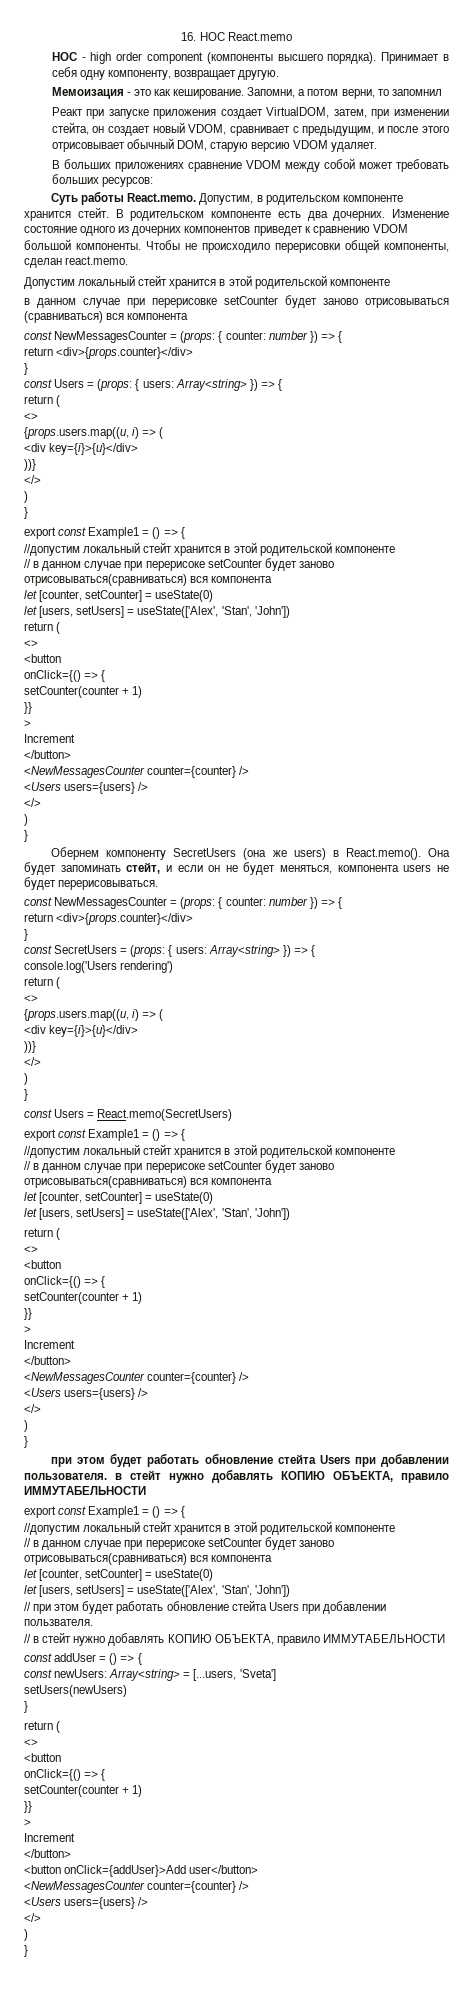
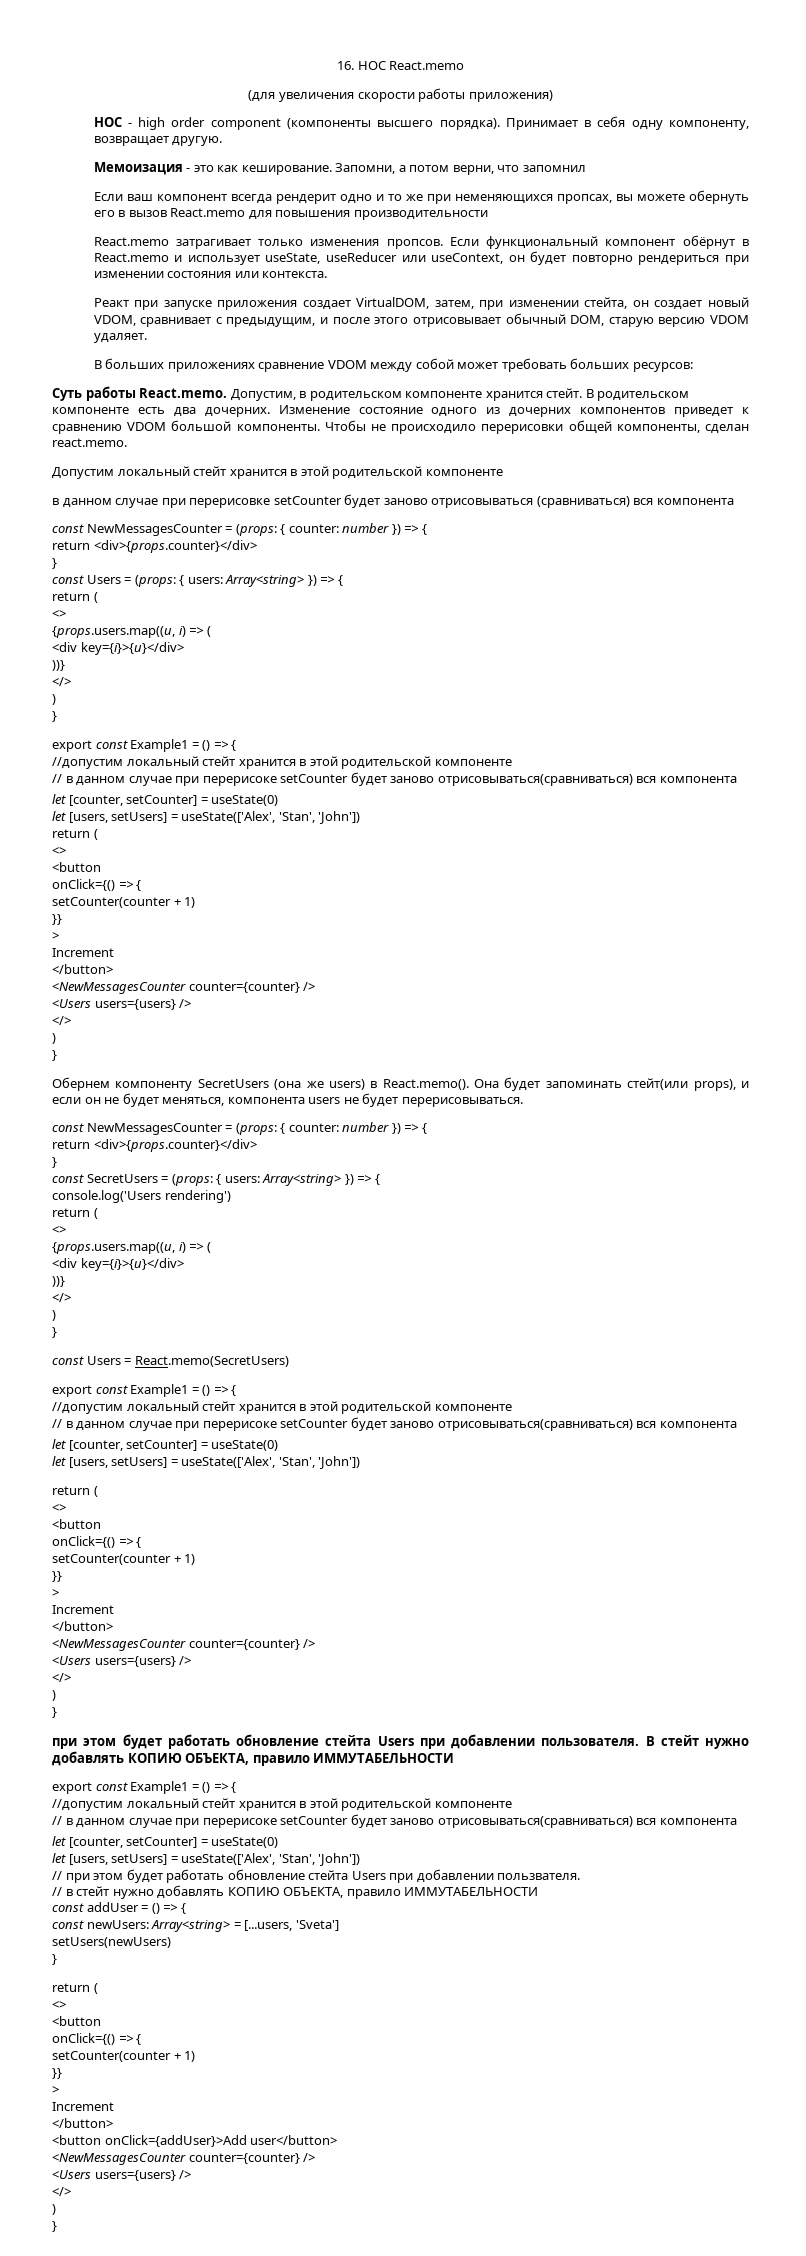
+ (для увеличения скорости работы приложения)
- Запомни, а потом верни, то запомнил
+ Запомни, а потом верни, что запомнил
+ Если ваш компонент всегда рендерит одно и то же при неменяющихся пропсах, вы можете обернуть его в вызов React.memo для повышения производительности
+ React.memo затрагивает только изменения пропсов. Если функциональный компонент обёрнут в React.memo и использует useState, useReducer или useContext, он будет повторно рендериться при изменении состояния или контекста.
- Обернем компоненту SecretUsers (она же users) в React.memo(). Она будет запоминать стейт, и если он не будет меняться, компонента users не будет перерисовываться.
+ Обернем компоненту SecretUsers (она же users) в React.memo(). Она будет запоминать стейт(или props), и если он не будет меняться, компонента users не будет перерисовываться.
- при этом будет работать обновление стейта Users при добавлении пользователя. в стейт нужно добавлять КОПИЮ ОБЪЕКТА, правило ИММУТАБЕЛЬНОСТИ
+ при этом будет работать обновление стейта Users при добавлении пользователя. В стейт нужно добавлять КОПИЮ ОБЪЕКТА, правило ИММУТАБЕЛЬНОСТИ

